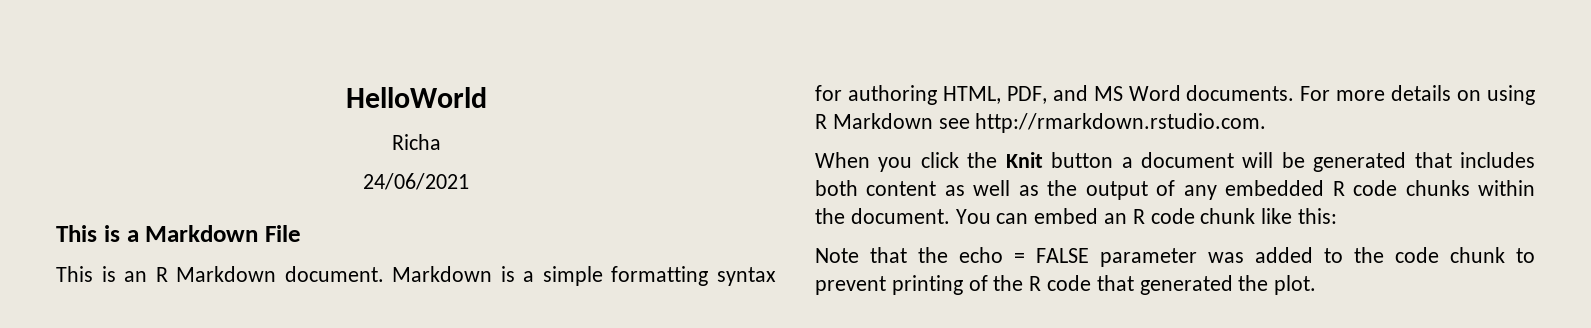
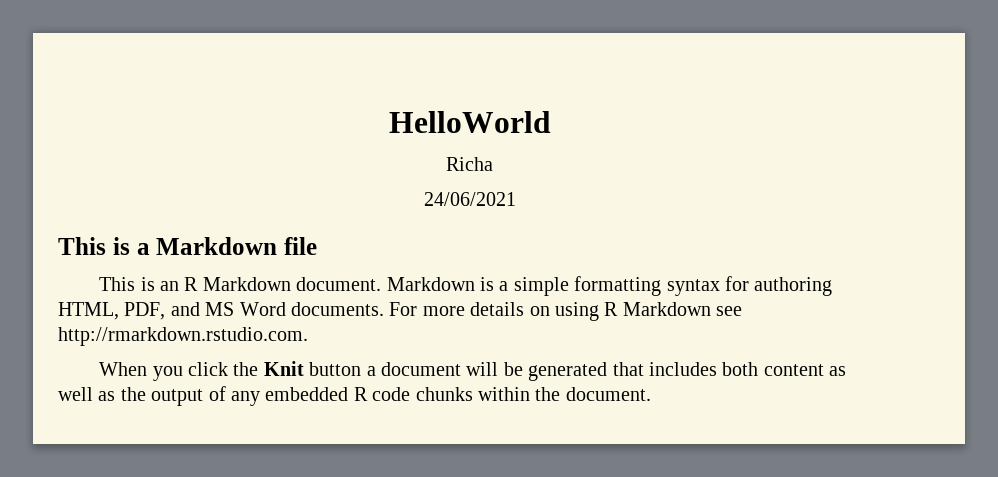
- This is a Markdown File
+ This is a Markdown file
- You can embed an R code chunk like this:
- Note that the echo = FALSE parameter was added to the code chunk to prevent printing of the R code that generated the plot.

